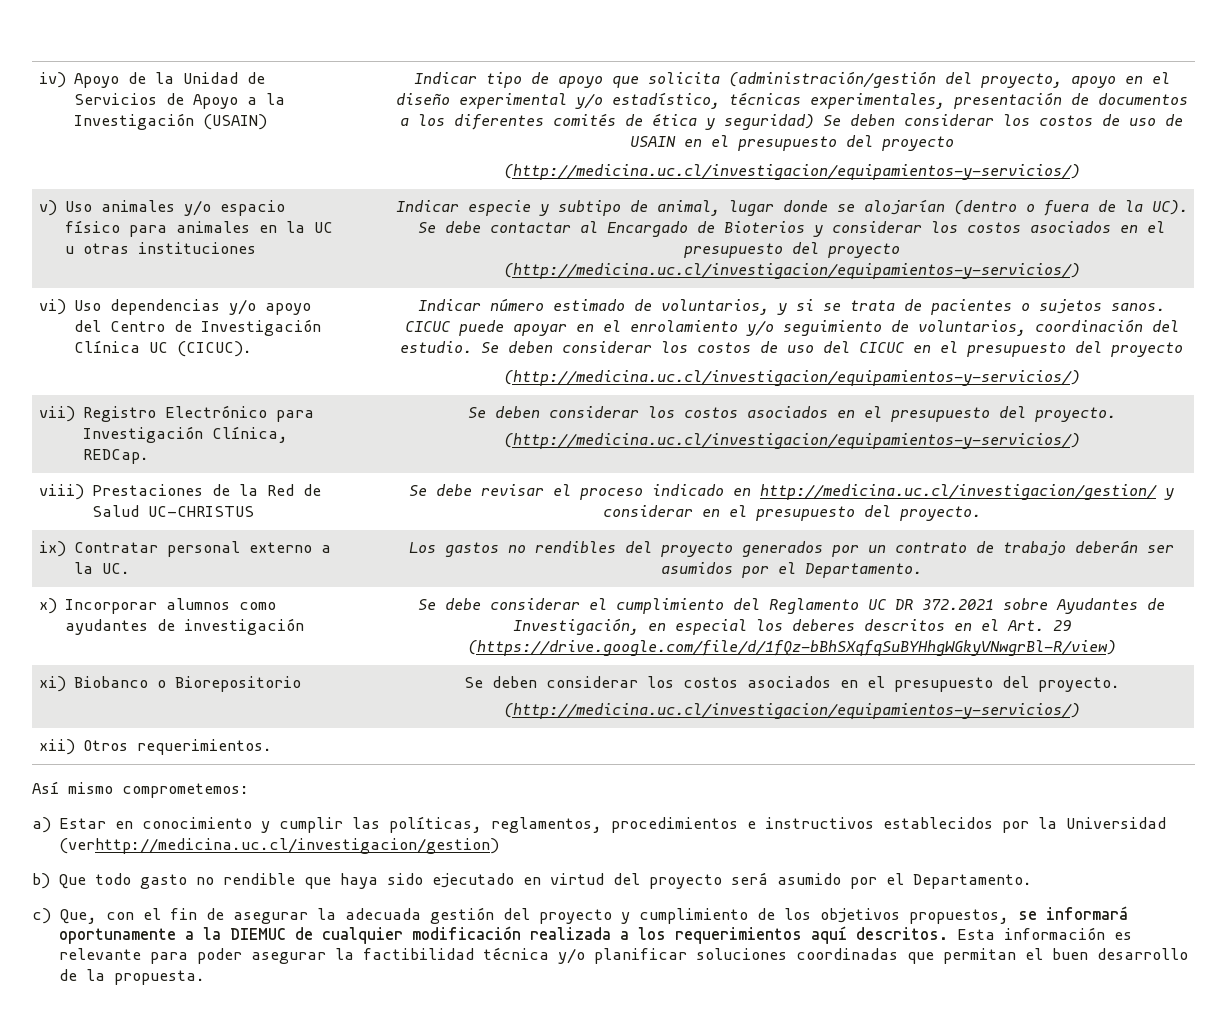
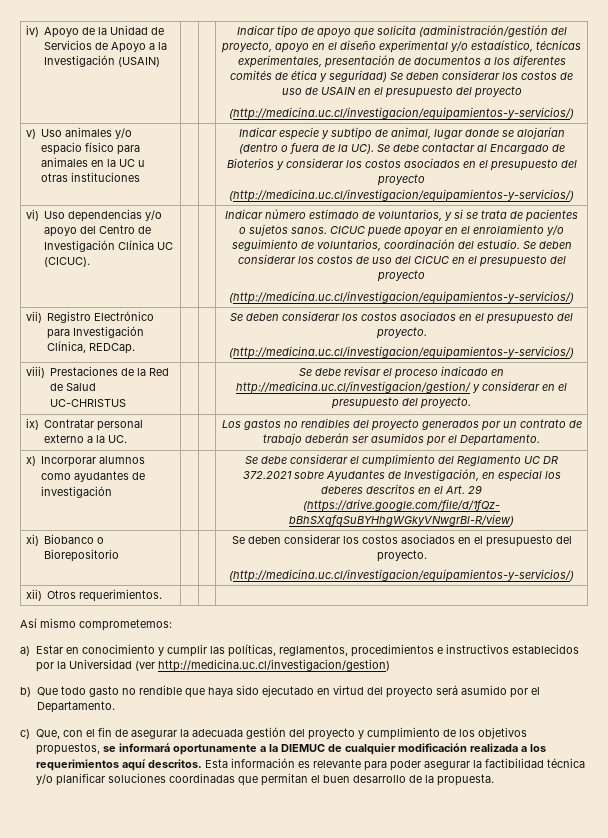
- a) Estar en conocimiento y cumplir las políticas, reglamentos, procedimientos e instructivos establecidos por la Universidad (verhttp://medicina.uc.cl/investigacion/gestion)
+ a) Estar en conocimiento y cumplir las políticas, reglamentos, procedimientos e instructivos establecidos por la Universidad (ver http://medicina.uc.cl/investigacion/gestion)

